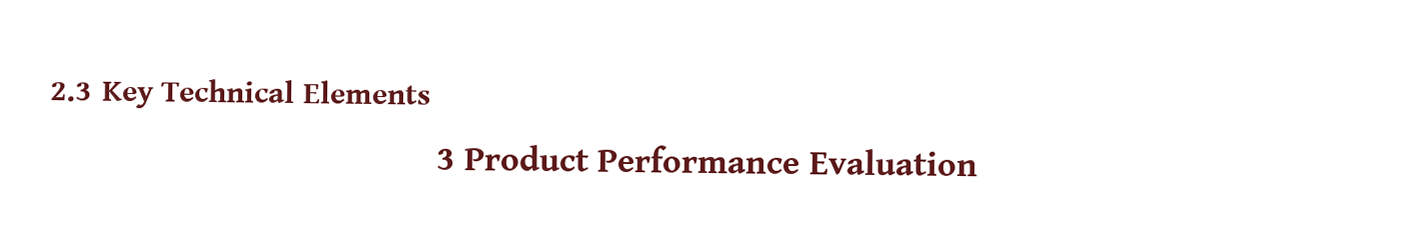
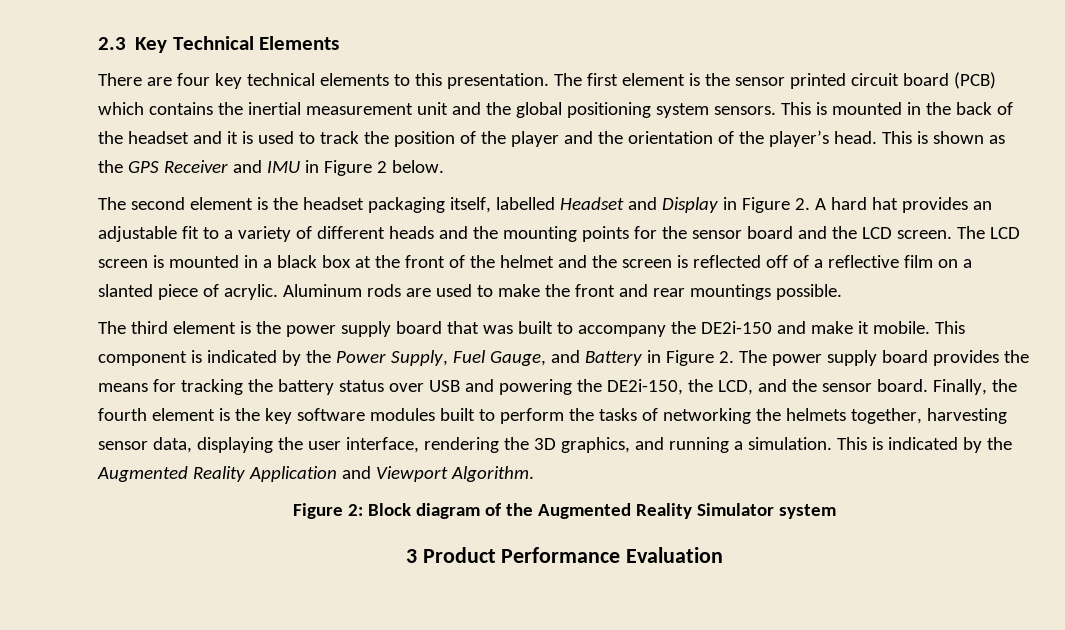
+ There are four key technical elements to this presentation. The first element is the sensor printed circuit board (PCB) which contains the inertial measurement unit and the global positioning system sensors. This is mounted in the back of the headset and it is used to track the position of the player and the orientation of the player’s head. This is shown as the GPS Receiver and IMU in Figure 2 below.
+ The second element is the headset packaging itself, labelled Headset and Display in Figure 2. A hard hat provides an adjustable fit to a variety of different heads and the mounting points for the sensor board and the LCD screen. The LCD screen is mounted in a black box at the front of the helmet and the screen is reflected off of a reflective film on a slanted piece of acrylic. Aluminum rods are used to make the front and rear mountings possible.
+ The third element is the power supply board that was built to accompany the DE2i-150 and make it mobile. This component is indicated by the Power Supply, Fuel Gauge, and Battery in Figure 2. The power supply board provides the means for tracking the battery status over USB and powering the DE2i-150, the LCD, and the sensor board. Finally, the fourth element is the key software modules built to perform the tasks of networking the helmets together, harvesting sensor data, displaying the user interface, rendering the 3D graphics, and running a simulation. This is indicated by the Augmented Reality Application and Viewport Algorithm.
+ Figure 2: Block diagram of the Augmented Reality Simulator system

